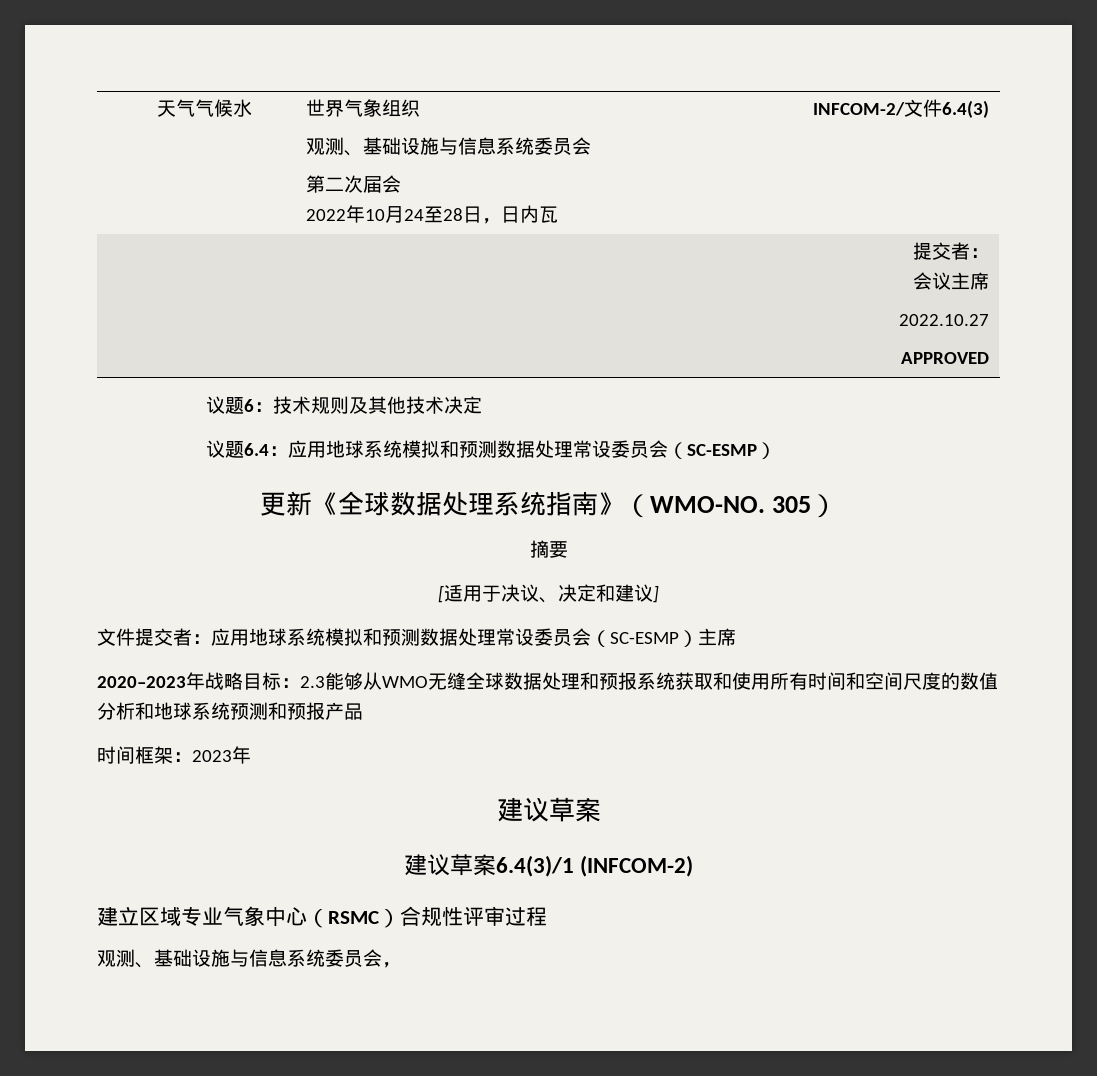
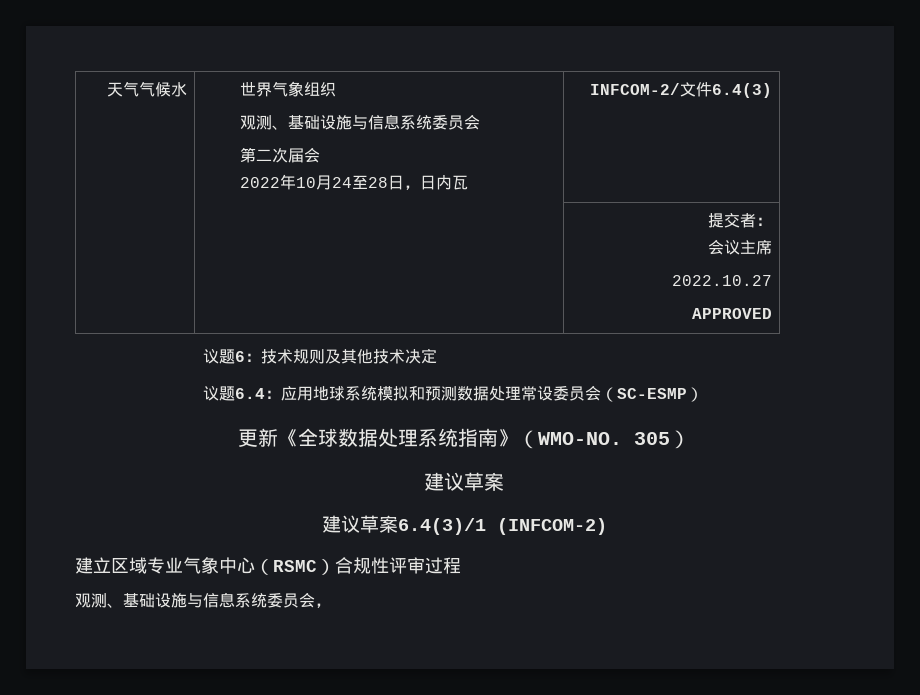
- 摘要
- [适用于决议、决定和建议]
- 文件提交者：应用地球系统模拟和预测数据处理常设委员会（SC-ESMP）主席
- 2020–2023年战略目标：2.3能够从WMO无缝全球数据处理和预报系统获取和使用所有时间和空间尺度的数值分析和地球系统预测和预报产品
- 时间框架：2023年

